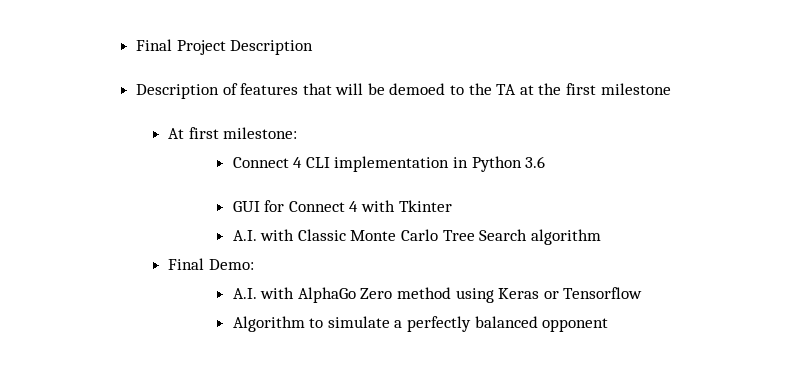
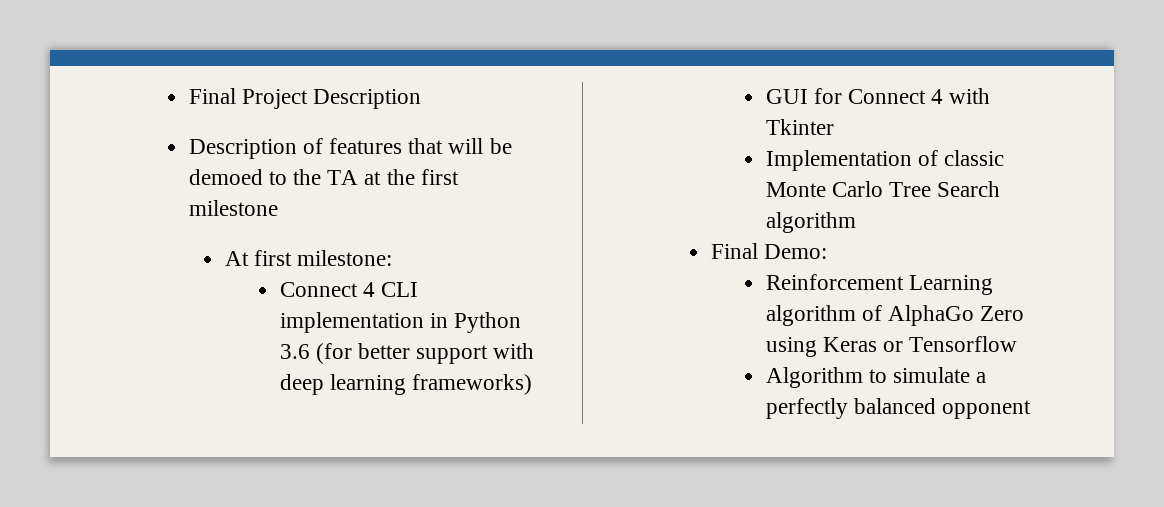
- Connect 4 CLI implementation in Python 3.6
+ Connect 4 CLI implementation in Python 3.6 (for better support with deep learning frameworks)
- A.I. with Classic Monte Carlo Tree Search algorithm
+ Implementation of classic Monte Carlo Tree Search algorithm
- A.I. with AlphaGo Zero method using Keras or Tensorflow
+ Reinforcement Learning algorithm of AlphaGo Zero using Keras or Tensorflow

